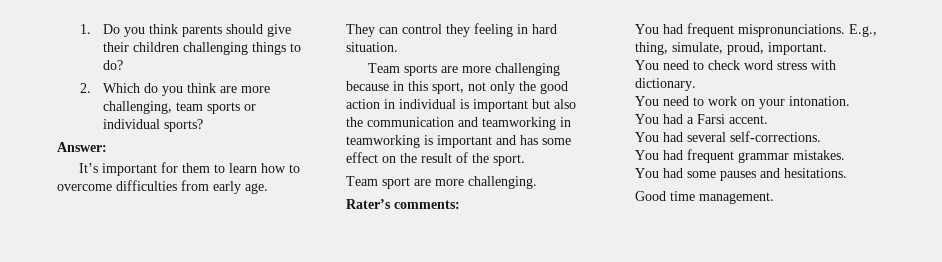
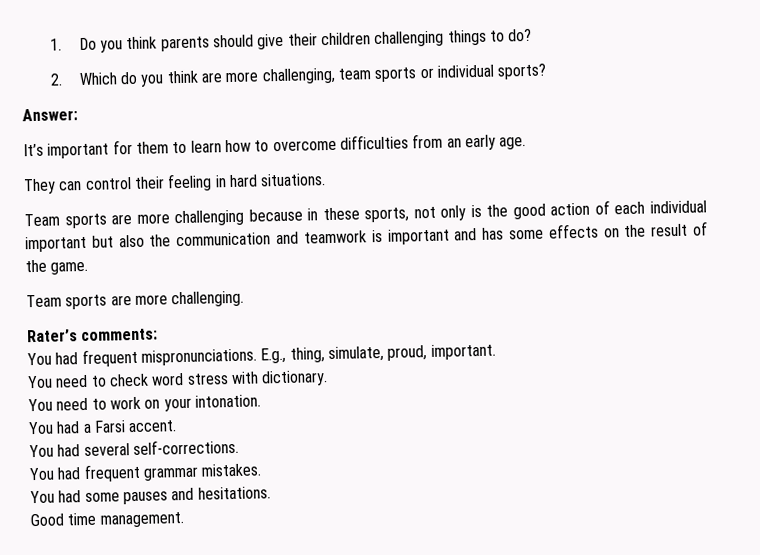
- It’s important for them to learn how to overcome difficulties from early age.
+ It’s important for them to learn how to overcome difficulties from an early age.
- They can control they feeling in hard situation.
+ They can control their feeling in hard situations.
- Team sports are more challenging because in this sport, not only the good action in individual is important but also the communication and teamworking in teamworking is important and has some effect on the result of the sport.
- Team sport are more challenging.
+ Team sports are more challenging because in these sports, not only is the good action of each individual important but also the communication and teamwork is important and has some effects on the result of the game.
+ Team sports are more challenging.

